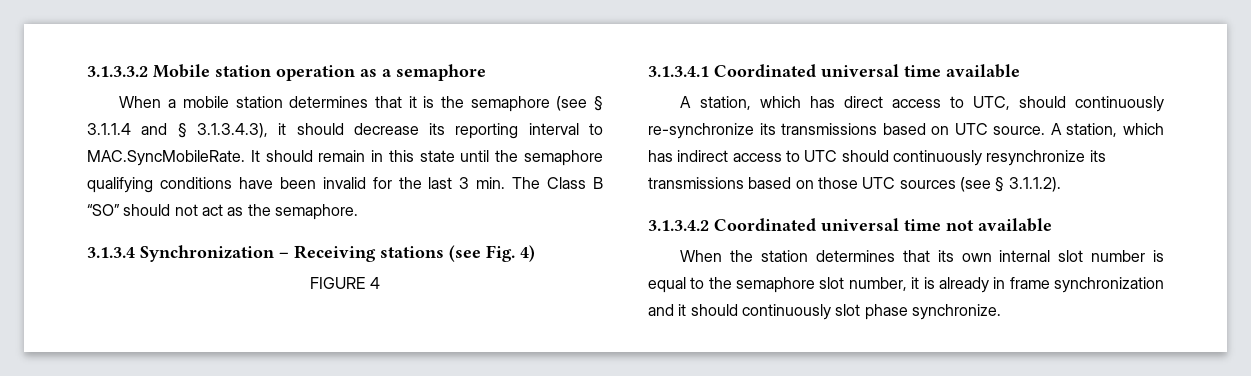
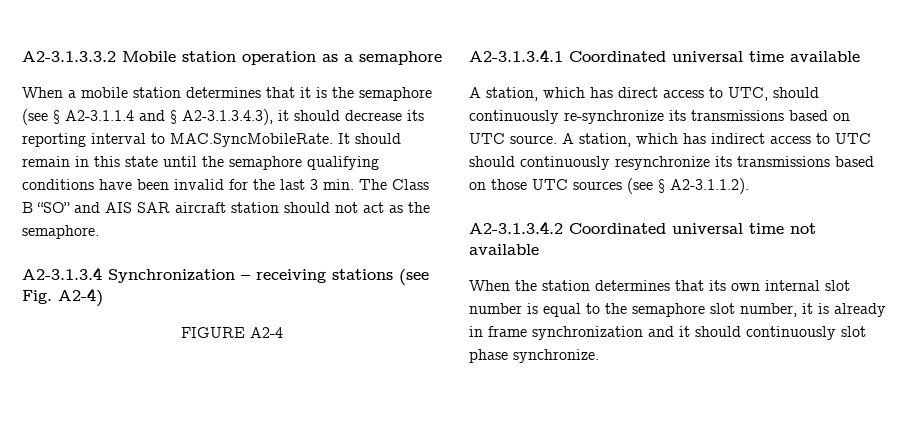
- 3.1.3.3.2 Mobile station operation as a semaphore
+ A2-3.1.3.3.2 Mobile station operation as a semaphore
- When a mobile station determines that it is the semaphore (see § 3.1.1.4 and § 3.1.3.4.3), it should decrease its reporting interval to MAC.SyncMobileRate. It should remain in this state until the semaphore qualifying conditions have been invalid for the last 3 min. The Class B “SO” should not act as the semaphore.
+ When a mobile station determines that it is the semaphore (see § A2-3.1.1.4 and § A2-3.1.3.4.3), it should decrease its reporting interval to MAC.SyncMobileRate. It should remain in this state until the semaphore qualifying conditions have been invalid for the last 3 min. The Class B “SO” and AIS SAR aircraft station should not act as the semaphore.
- 3.1.3.4 Synchronization – Receiving stations (see Fig. 4)
+ A2-3.1.3.4 Synchronization – receiving stations (see Fig. A2-4)
- FIGURE 4
- 3.1.3.4.1 Coordinated universal time available
+ FIGURE A2-4
+ A2-3.1.3.4.1 Coordinated universal time available
- A station, which has indirect access to UTC should continuously resynchronize its transmissions based on those UTC sources (see § 3.1.1.2).
- 3.1.3.4.2 Coordinated universal time not available
+ A station, which has indirect access to UTC should continuously resynchronize its transmissions based on those UTC sources (see § A2-3.1.1.2).
+ A2-3.1.3.4.2 Coordinated universal time not available

